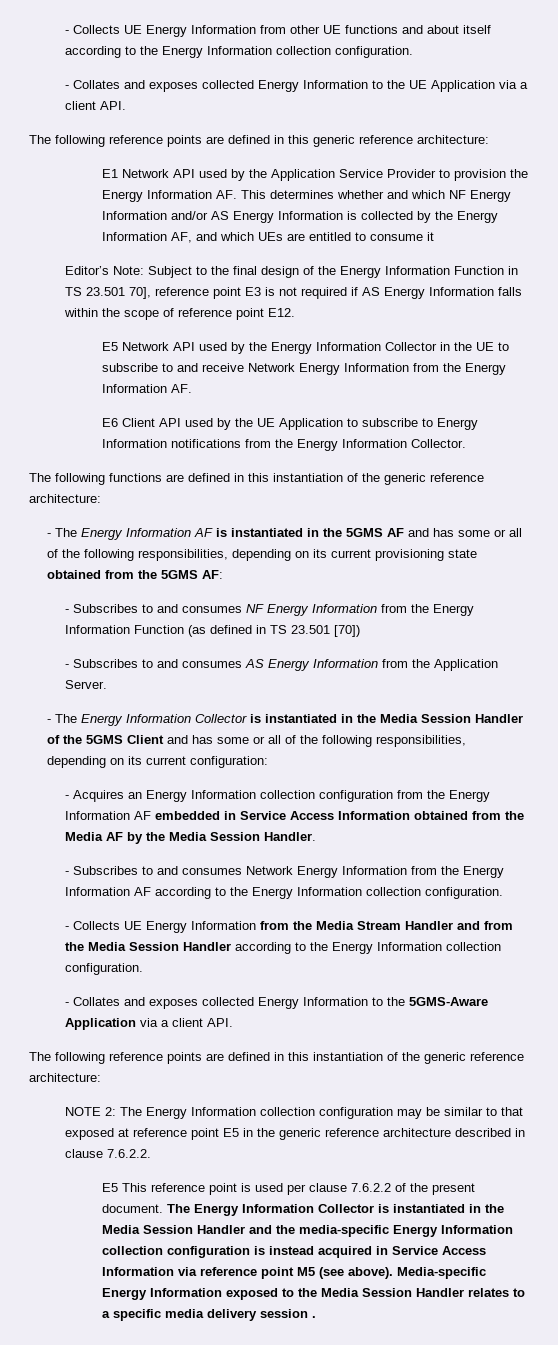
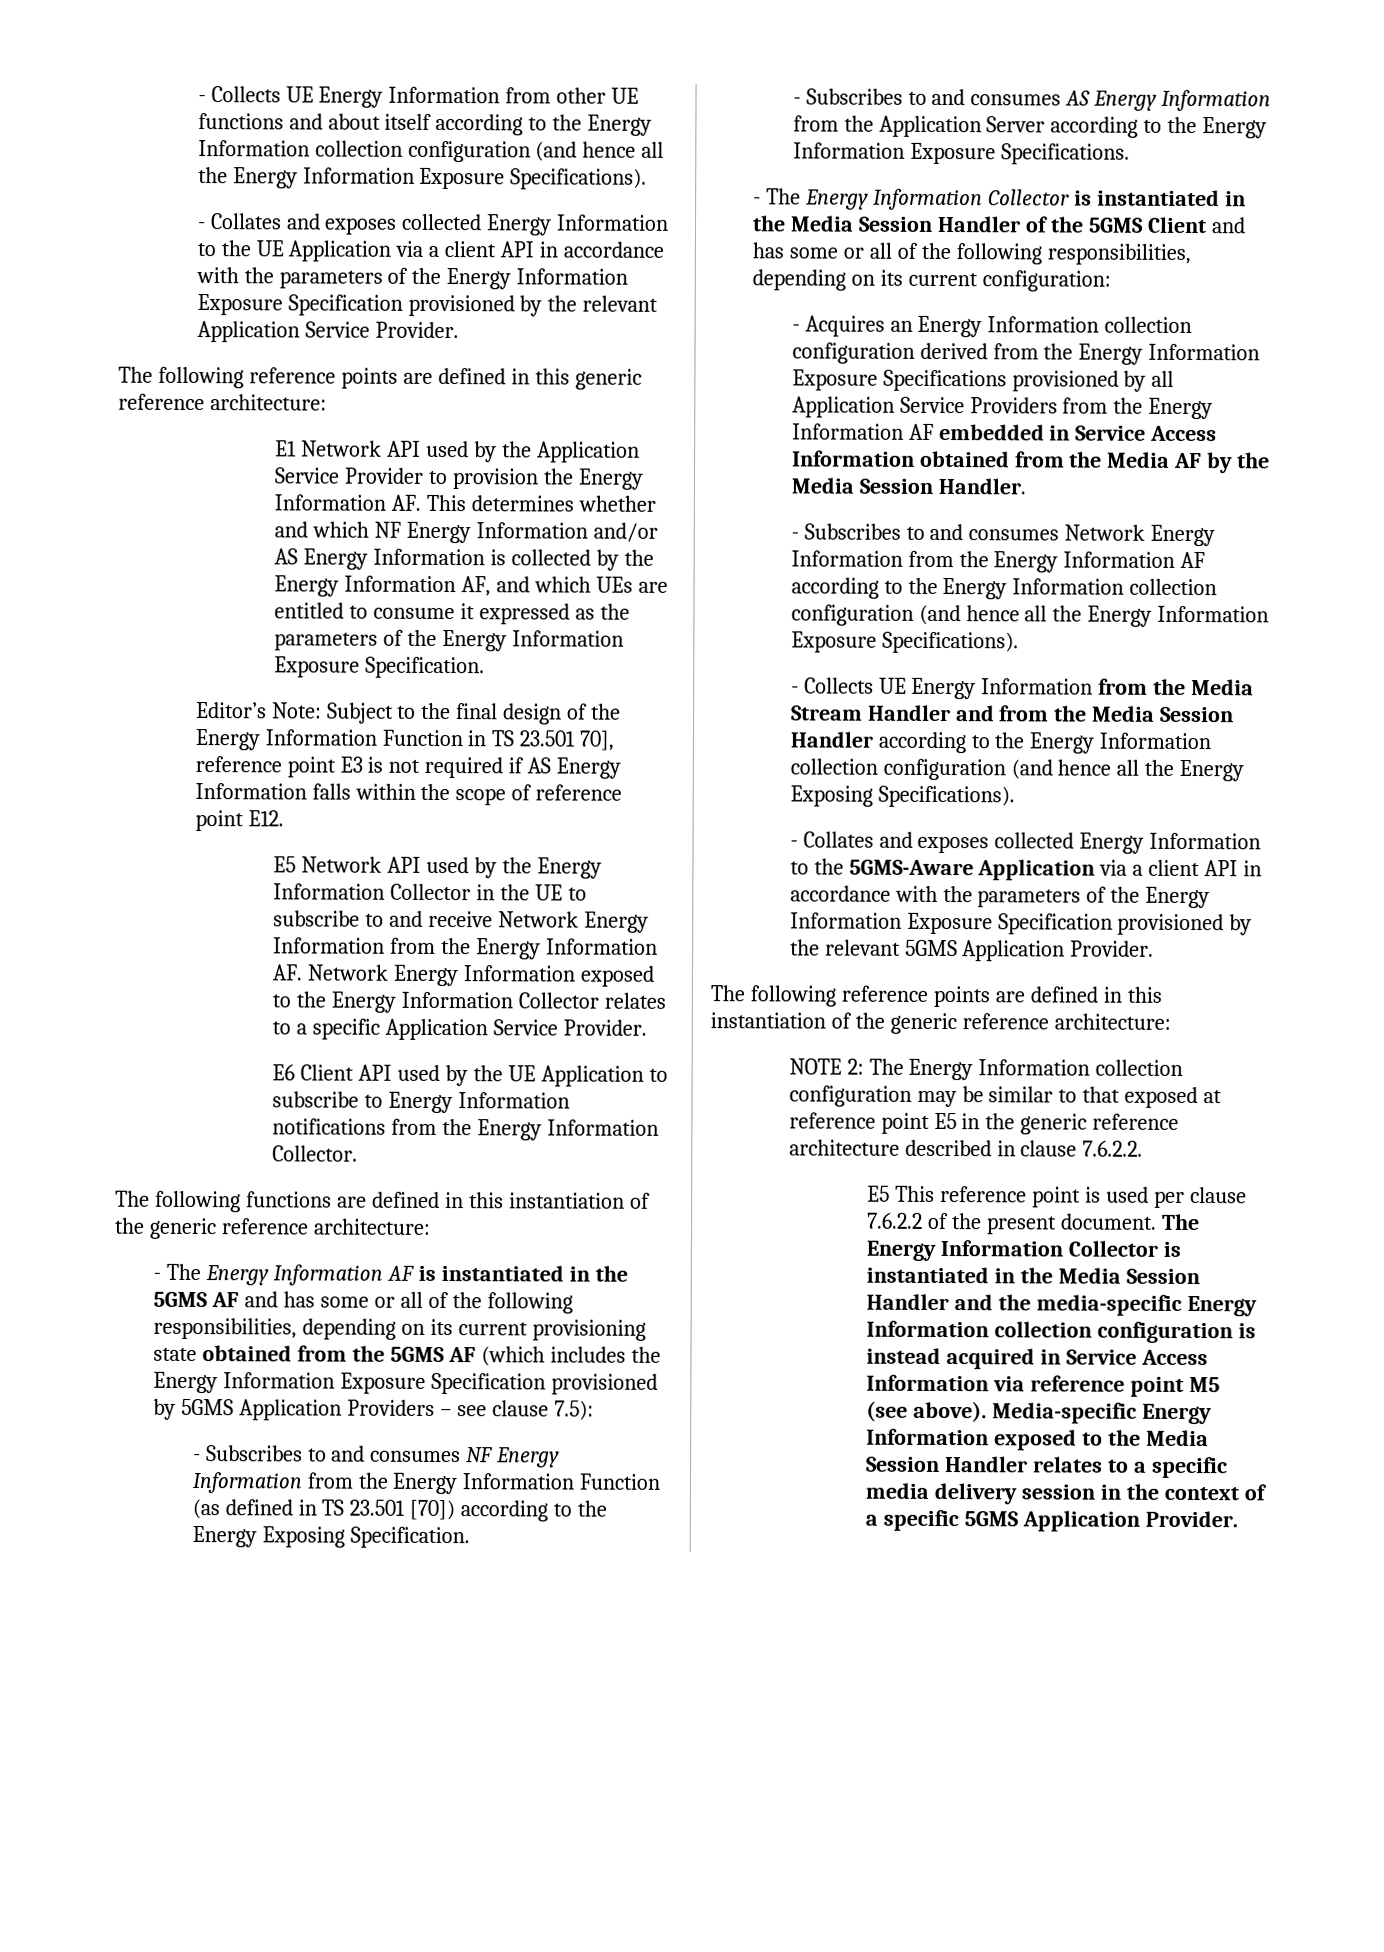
- - Collects UE Energy Information from other UE functions and about itself according to the Energy Information collection configuration.
+ - Collects UE Energy Information from other UE functions and about itself according to the Energy Information collection configuration (and hence all the Energy Information Exposure Specifications).
- - Collates and exposes collected Energy Information to the UE Application via a client API.
+ - Collates and exposes collected Energy Information to the UE Application via a client API in accordance with the parameters of the Energy Information Exposure Specification provisioned by the relevant Application Service Provider.
- E1 Network API used by the Application Service Provider to provision the Energy Information AF. This determines whether and which NF Energy Information and/or AS Energy Information is collected by the Energy Information AF, and which UEs are entitled to consume it
+ E1 Network API used by the Application Service Provider to provision the Energy Information AF. This determines whether and which NF Energy Information and/or AS Energy Information is collected by the Energy Information AF, and which UEs are entitled to consume it expressed as the parameters of the Energy Information Exposure Specification.
- E5 Network API used by the Energy Information Collector in the UE to subscribe to and receive Network Energy Information from the Energy Information AF.
+ E5 Network API used by the Energy Information Collector in the UE to subscribe to and receive Network Energy Information from the Energy Information AF. Network Energy Information exposed to the Energy Information Collector relates to a specific Application Service Provider.
- - The Energy Information AF is instantiated in the 5GMS AF and has some or all of the following responsibilities, depending on its current provisioning state obtained from the 5GMS AF:
+ - The Energy Information AF is instantiated in the 5GMS AF and has some or all of the following responsibilities, depending on its current provisioning state obtained from the 5GMS AF (which includes the Energy Information Exposure Specification provisioned by 5GMS Application Providers – see clause 7.5):
- - Subscribes to and consumes NF Energy Information from the Energy Information Function (as defined in TS 23.501 [70])
+ - Subscribes to and consumes NF Energy Information from the Energy Information Function (as defined in TS 23.501 [70]) according to the Energy Exposing Specification.
- - Subscribes to and consumes AS Energy Information from the Application Server.
+ - Subscribes to and consumes AS Energy Information from the Application Server according to the Energy Information Exposure Specifications.
- - Acquires an Energy Information collection configuration from the Energy Information AF embedded in Service Access Information obtained from the Media AF by the Media Session Handler.
+ - Acquires an Energy Information collection configuration derived from the Energy Information Exposure Specifications provisioned by all Application Service Providers from the Energy Information AF embedded in Service Access Information obtained from the Media AF by the Media Session Handler.
- - Subscribes to and consumes Network Energy Information from the Energy Information AF according to the Energy Information collection configuration.
+ - Subscribes to and consumes Network Energy Information from the Energy Information AF according to the Energy Information collection configuration (and hence all the Energy Information Exposure Specifications).
- - Collects UE Energy Information from the Media Stream Handler and from the Media Session Handler according to the Energy Information collection configuration.
+ - Collects UE Energy Information from the Media Stream Handler and from the Media Session Handler according to the Energy Information collection configuration (and hence all the Energy Exposing Specifications).
- - Collates and exposes collected Energy Information to the 5GMS-Aware Application via a client API.
+ - Collates and exposes collected Energy Information to the 5GMS-Aware Application via a client API in accordance with the parameters of the Energy Information Exposure Specification provisioned by the relevant 5GMS Application Provider.
- Media-specific Energy Information exposed to the Media Session Handler relates to a specific media delivery session .
+ Media-specific Energy Information exposed to the Media Session Handler relates to a specific media delivery session in the context of a specific 5GMS Application Provider.

